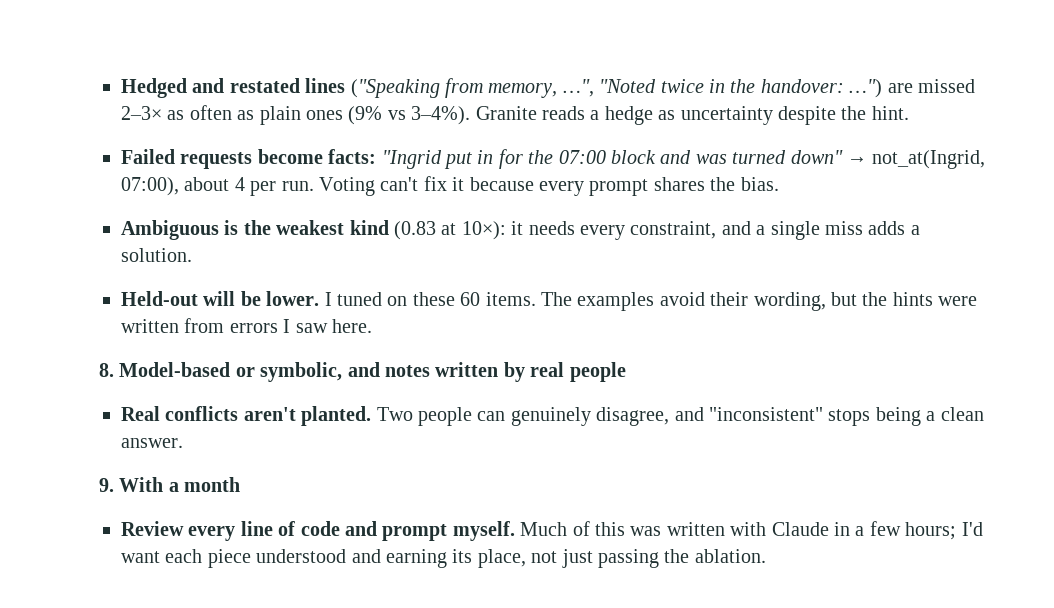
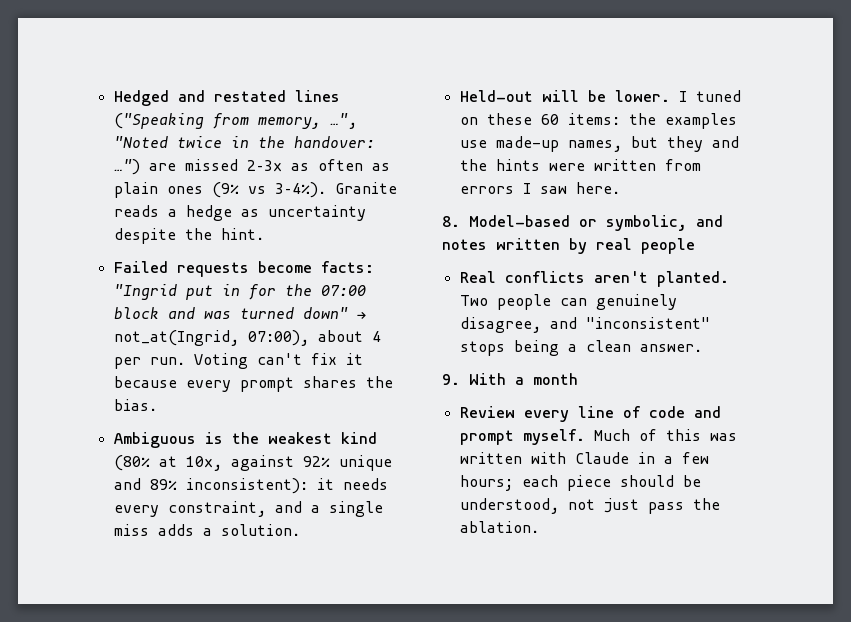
- Ambiguous is the weakest kind (0.83 at 10×): it needs every constraint, and a single miss adds a solution.
+ Ambiguous is the weakest kind (80% at 10×, against 92% unique and 89% inconsistent): it needs every constraint, and a single miss adds a solution.
- I tuned on these 60 items. The examples avoid their wording, but the hints were written from errors I saw here.
+ I tuned on these 60 items: the examples use made-up names, but they and the hints were written from errors I saw here.
- Much of this was written with Claude in a few hours; I'd want each piece understood and earning its place, not just passing the ablation.
+ Much of this was written with Claude in a few hours; each piece should be understood, not just pass the ablation.

